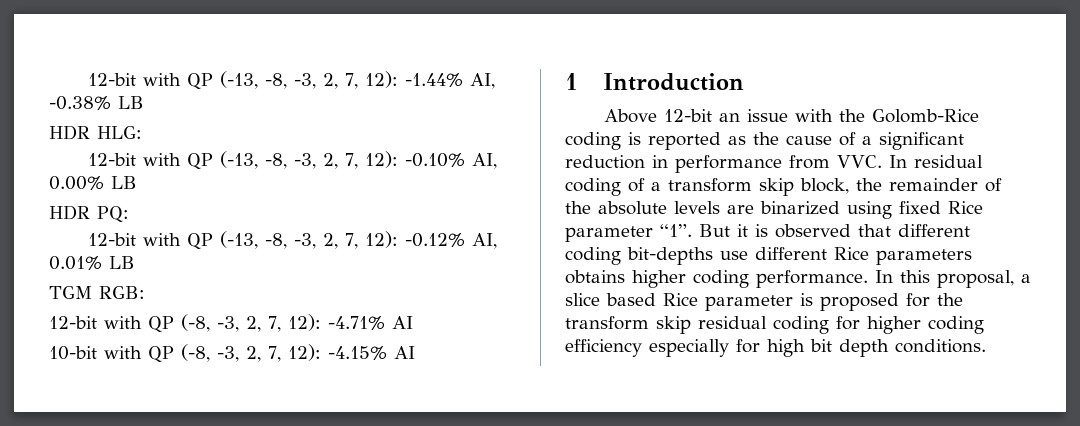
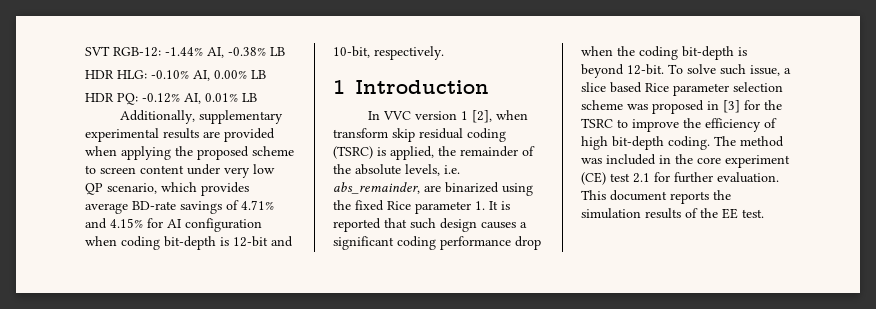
- 12-bit with QP (-13, -8, -3, 2, 7, 12): -1.44% AI, -0.38% LB
+ SVT RGB-12: -1.44% AI, -0.38% LB
- HDR HLG:
- 12-bit with QP (-13, -8, -3, 2, 7, 12): -0.10% AI, 0.00% LB
+ HDR HLG: -0.10% AI, 0.00% LB
- HDR PQ:
- 12-bit with QP (-13, -8, -3, 2, 7, 12): -0.12% AI, 0.01% LB
- TGM RGB:
- 12-bit with QP (-8, -3, 2, 7, 12): -4.71% AI
- 10-bit with QP (-8, -3, 2, 7, 12): -4.15% AI
+ HDR PQ: -0.12% AI, 0.01% LB
+ Additionally, supplementary experimental results are provided when applying the proposed scheme to screen content under very low QP scenario, which provides average BD-rate savings of 4.71% and 4.15% for AI configuration when coding bit-depth is 12-bit and 10-bit, respectively.
  1 Introduction
- Above 12-bit an issue with the Golomb-Rice coding is reported as the cause of a significant reduction in performance from VVC. In residual coding of a transform skip block, the remainder of the absolute levels are binarized using fixed Rice parameter “1”. But it is observed that different coding bit-depths use different Rice parameters obtains higher coding performance. In this proposal, a slice based Rice parameter is proposed for the transform skip residual coding for higher coding efficiency especially for high bit depth conditions.
+ In VVC version 1 [2], when transform skip residual coding (TSRC) is applied, the remainder of the absolute levels, i.e. abs_remainder, are binarized using the fixed Rice parameter 1. It is reported that such design causes a significant coding performance drop when the coding bit-depth is beyond 12-bit. To solve such issue, a slice based Rice parameter selection scheme was proposed in [3] for the TSRC to improve the efficiency of high bit-depth coding. The method was included in the core experiment (CE) test 2.1 for further evaluation. This document reports the simulation results of the EE test.

